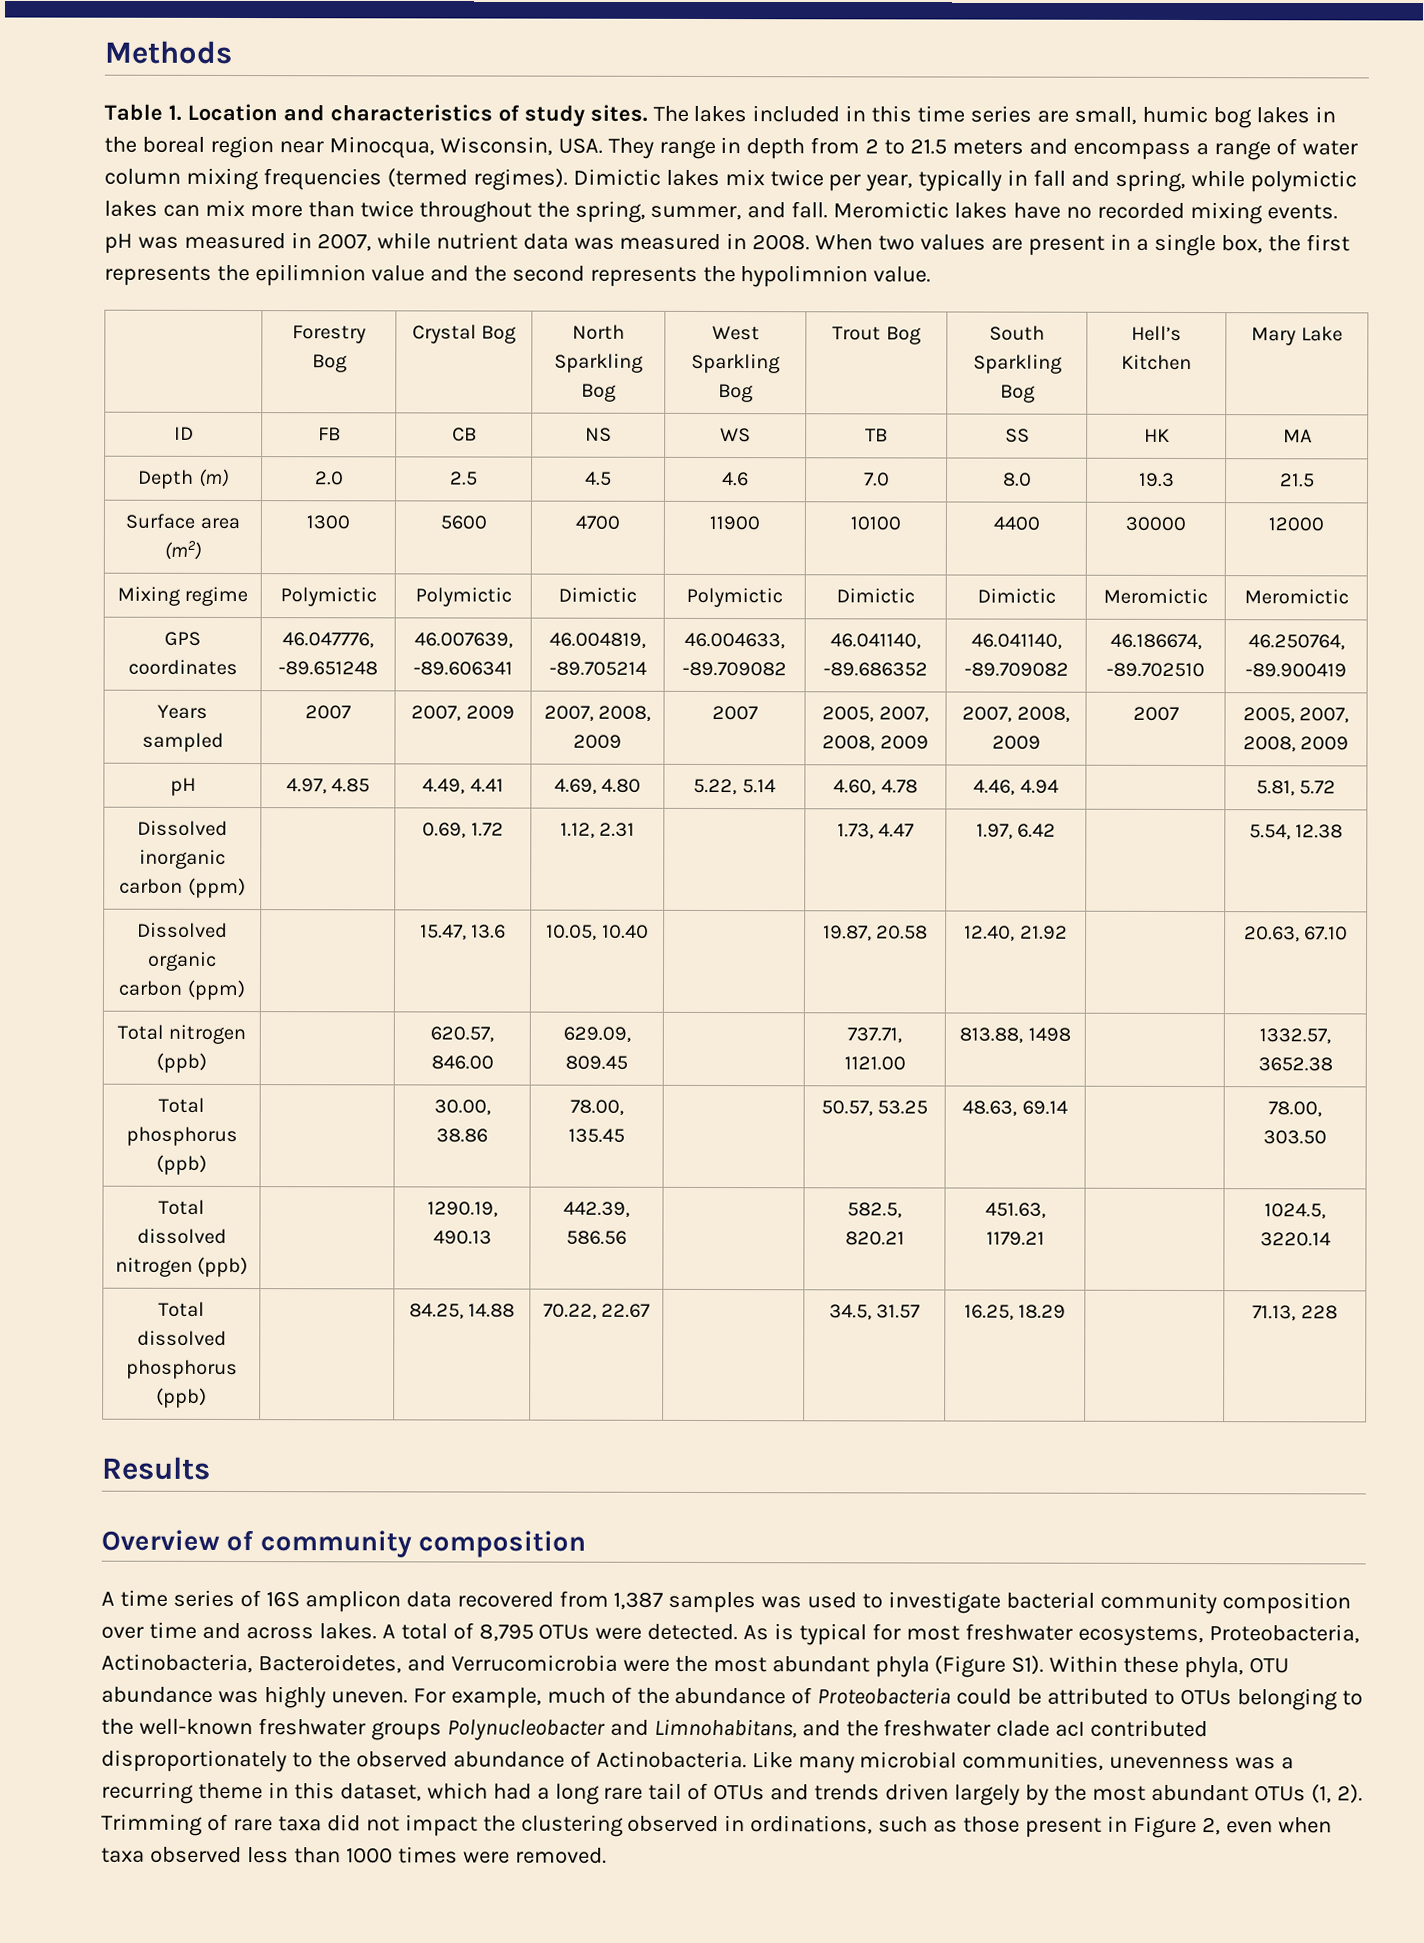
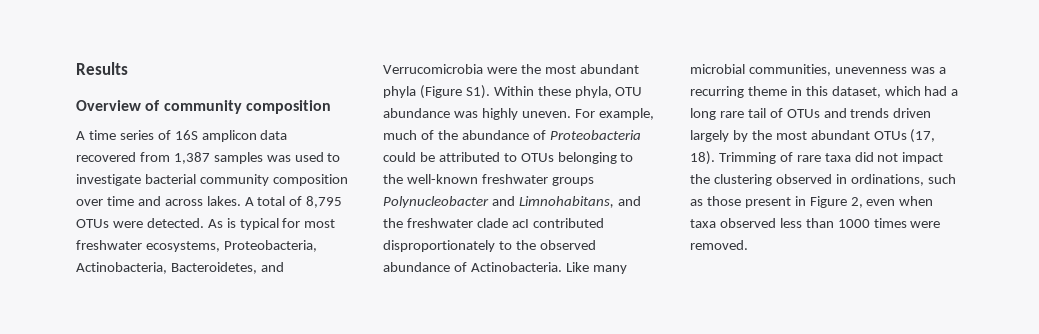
- Methods
- Table 1. Location and characteristics of study sites. The lakes included in this time series are small, humic bog lakes in the boreal region near Minocqua, Wisconsin, USA. They range in depth from 2 to 21.5 meters and encompass a range of water column mixing frequencies (termed regimes). Dimictic lakes mix twice per year, typically in fall and spring, while polymictic lakes can mix more than twice throughout the spring, summer, and fall. Meromictic lakes have no recorded mixing events. pH was measured in 2007, while nutrient data was measured in 2008. When two values are present in a single box, the first represents the epilimnion value and the second represents the hypolimnion value.
- | Forestry Bog | Crystal Bog | North Sparkling Bog | West Sparkling Bog | Trout Bog | South Sparkling Bog | Hell’s Kitchen | Mary Lake
- ID | FB | CB | NS | WS | TB | SS | HK | MA
- Depth (m) | 2.0 | 2.5 | 4.5 | 4.6 | 7.0 | 8.0 | 19.3 | 21.5
- Surface area (m2) | 1300 | 5600 | 4700 | 11900 | 10100 | 4400 | 30000 | 12000
- Mixing regime | Polymictic | Polymictic | Dimictic | Polymictic | Dimictic | Dimictic | Meromictic | Meromictic
- GPS coordinates | 46.047776, -89.651248 | 46.007639, -89.606341 | 46.004819, -89.705214 | 46.004633, -89.709082 | 46.041140, -89.686352 | 46.041140, -89.709082 | 46.186674, -89.702510 | 46.250764, -89.900419
- Years sampled | 2007 | 2007, 2009 | 2007, 2008, 2009 | 2007 | 2005, 2007, 2008, 2009 | 2007, 2008, 2009 | 2007 | 2005, 2007, 2008, 2009
- pH | 4.97, 4.85 | 4.49, 4.41 | 4.69, 4.80 | 5.22, 5.14 | 4.60, 4.78 | 4.46, 4.94 | | 5.81, 5.72
- Dissolved inorganic carbon (ppm) | | 0.69, 1.72 | 1.12, 2.31 | | 1.73, 4.47 | 1.97, 6.42 | | 5.54, 12.38
- Dissolved organic carbon (ppm) | | 15.47, 13.6 | 10.05, 10.40 | | 19.87, 20.58 | 12.40, 21.92 | | 20.63, 67.10
- Total nitrogen (ppb) | | 620.57, 846.00 | 629.09, 809.45 | | 737.71, 1121.00 | 813.88, 1498 | | 1332.57, 3652.38
- Total phosphorus (ppb) | | 30.00, 38.86 | 78.00, 135.45 | | 50.57, 53.25 | 48.63, 69.14 | | 78.00, 303.50
- Total dissolved nitrogen (ppb) | | 1290.19, 490.13 | 442.39, 586.56 | | 582.5, 820.21 | 451.63, 1179.21 | | 1024.5, 3220.14
- Total dissolved phosphorus (ppb) | | 84.25, 14.88 | 70.22, 22.67 | | 34.5, 31.57 | 16.25, 18.29 | | 71.13, 228
- Like many microbial communities, unevenness was a recurring theme in this dataset, which had a long rare tail of OTUs and trends driven largely by the most abundant OTUs (1, 2).
+ Like many microbial communities, unevenness was a recurring theme in this dataset, which had a long rare tail of OTUs and trends driven largely by the most abundant OTUs (17, 18).

